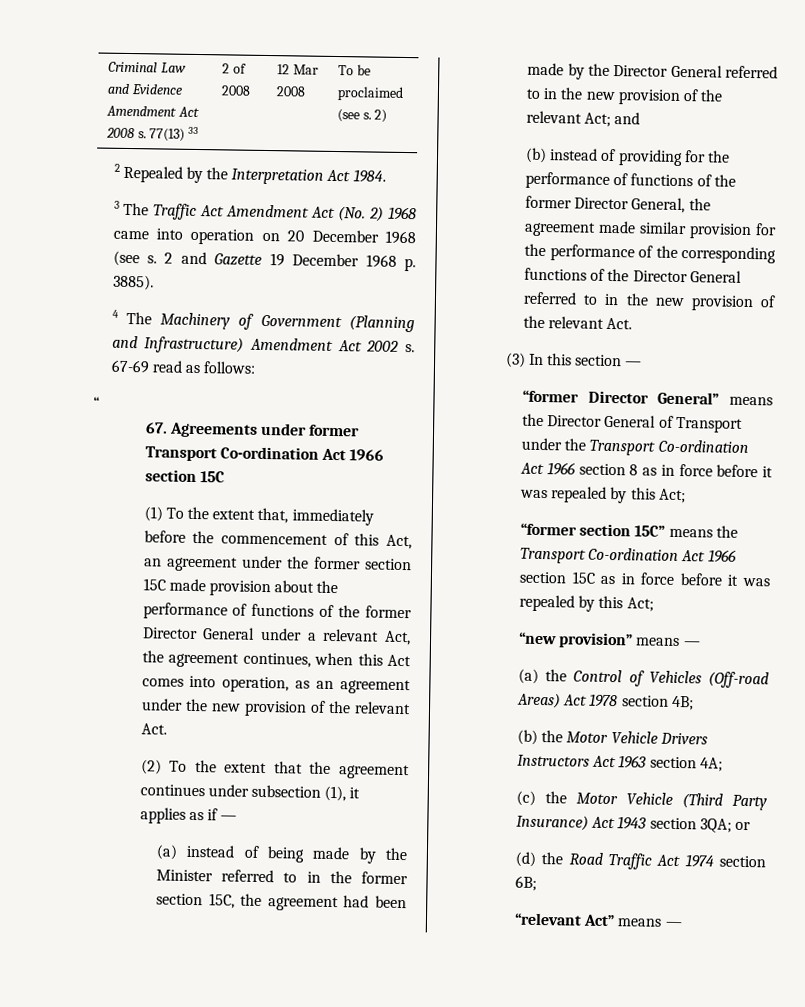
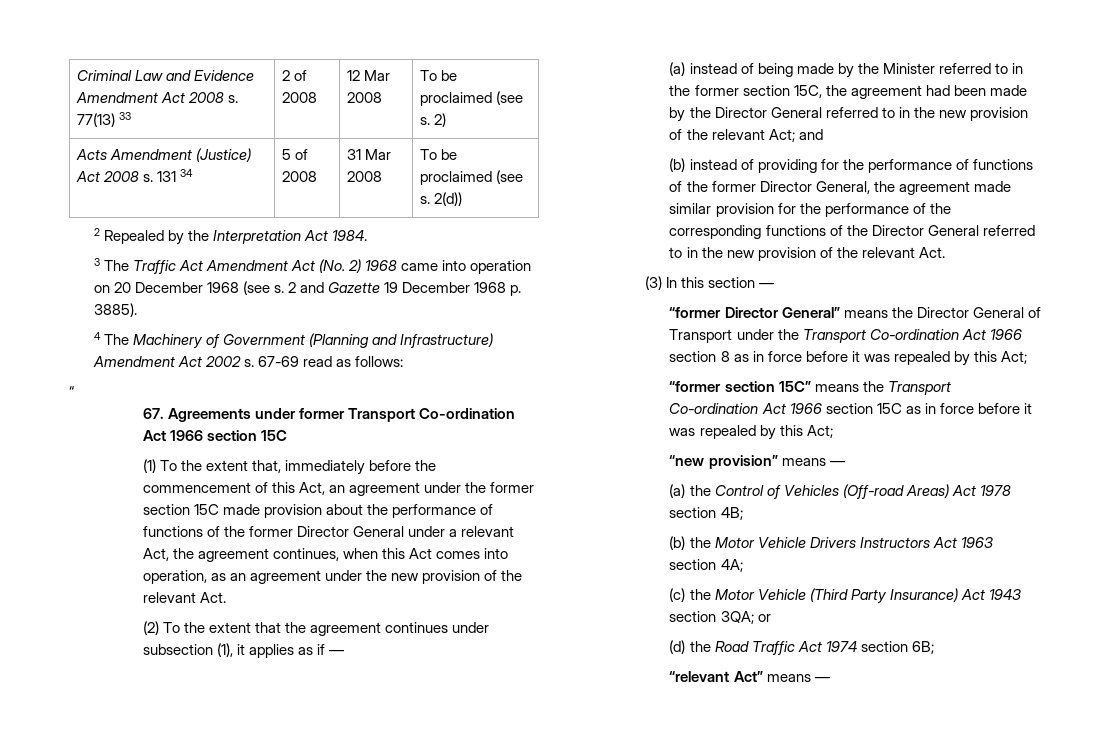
+ Acts Amendment (Justice) Act 2008 s. 131 34 | 5 of 2008 | 31 Mar 2008 | To be proclaimed (see s. 2(d))

